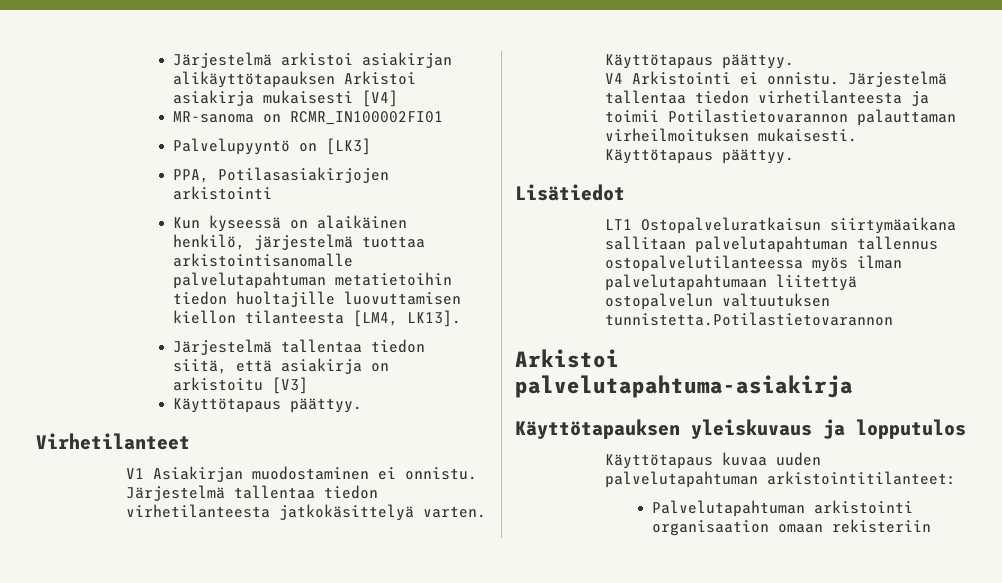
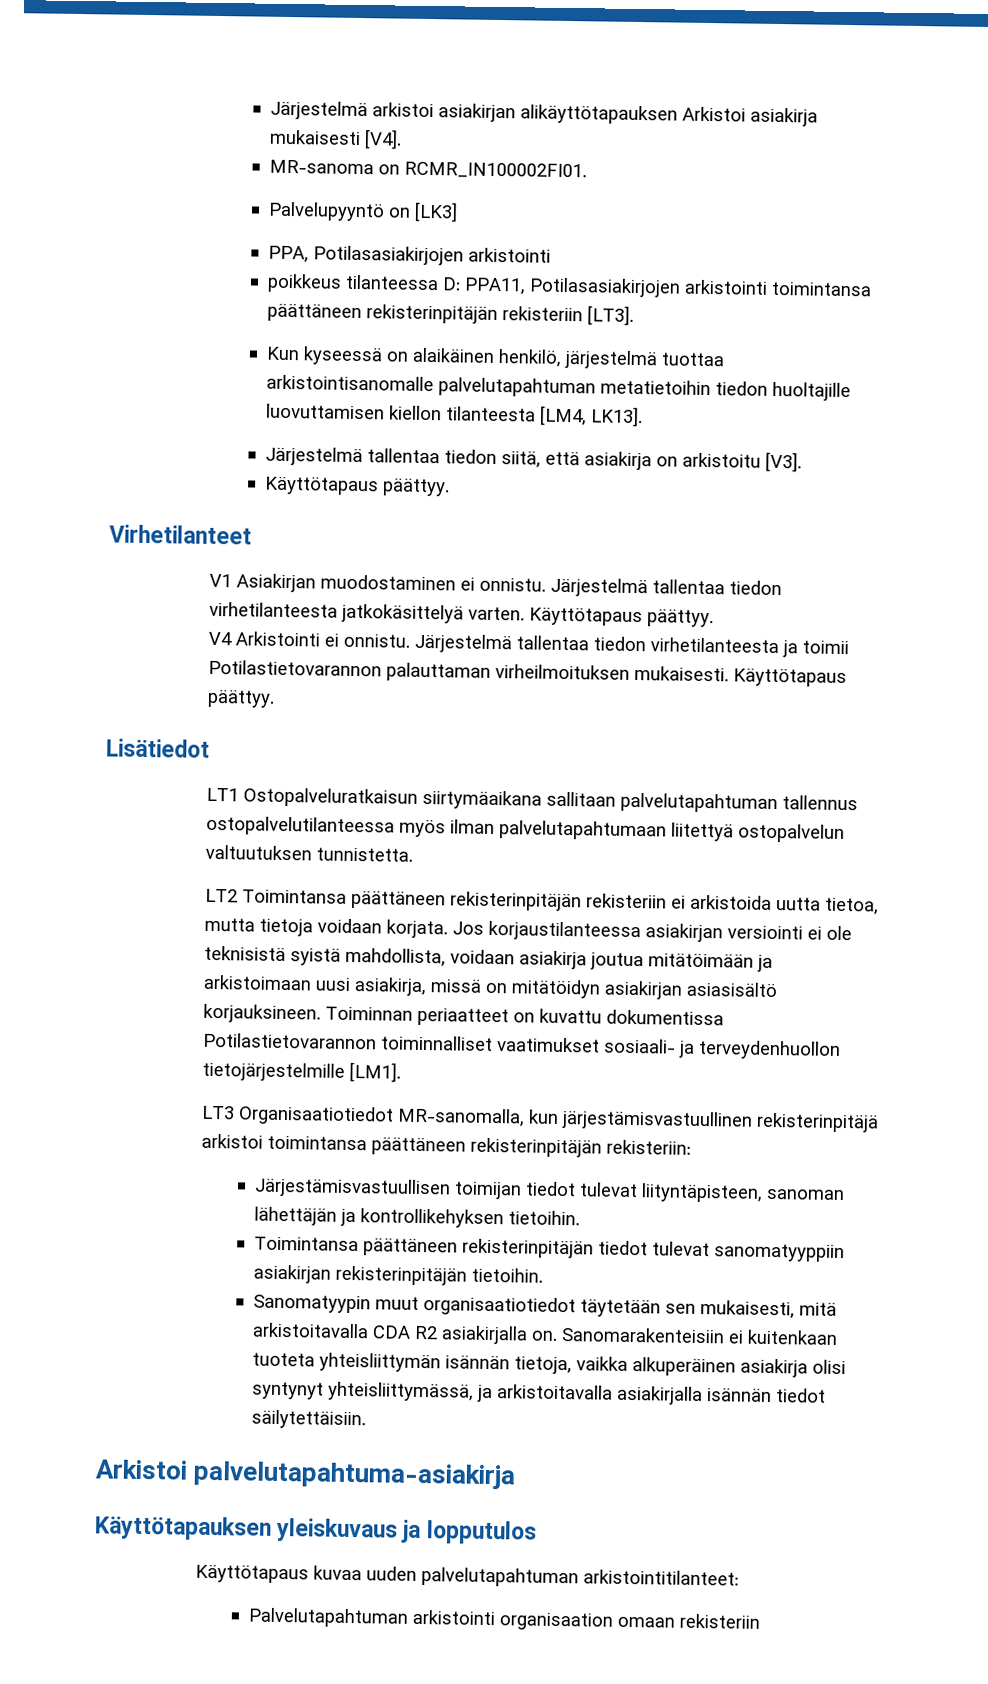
- Järjestelmä arkistoi asiakirjan alikäyttötapauksen Arkistoi asiakirja mukaisesti [V4]
+ Järjestelmä arkistoi asiakirjan alikäyttötapauksen Arkistoi asiakirja mukaisesti [V4].
- MR-sanoma on RCMR_IN100002FI01
+ MR-sanoma on RCMR_IN100002FI01.
+ poikkeus tilanteessa D: PPA11, Potilasasiakirjojen arkistointi toimintansa päättäneen rekisterinpitäjän rekisteriin [LT3].
- Järjestelmä tallentaa tiedon siitä, että asiakirja on arkistoitu [V3]
+ Järjestelmä tallentaa tiedon siitä, että asiakirja on arkistoitu [V3].
- LT1 Ostopalveluratkaisun siirtymäaikana sallitaan palvelutapahtuman tallennus ostopalvelutilanteessa myös ilman palvelutapahtumaan liitettyä ostopalvelun valtuutuksen tunnistetta.Potilastietovarannon
+ LT1 Ostopalveluratkaisun siirtymäaikana sallitaan palvelutapahtuman tallennus ostopalvelutilanteessa myös ilman palvelutapahtumaan liitettyä ostopalvelun valtuutuksen tunnistetta.
+ LT2 Toimintansa päättäneen rekisterinpitäjän rekisteriin ei arkistoida uutta tietoa, mutta tietoja voidaan korjata. Jos korjaustilanteessa asiakirjan versiointi ei ole teknisistä syistä mahdollista, voidaan asiakirja joutua mitätöimään ja arkistoimaan uusi asiakirja, missä on mitätöidyn asiakirjan asiasisältö korjauksineen. Toiminnan periaatteet on kuvattu dokumentissa Potilastietovarannon toiminnalliset vaatimukset sosiaali- ja terveydenhuollon tietojärjestelmille [LM1].
+ LT3 Organisaatiotiedot MR-sanomalla, kun järjestämisvastuullinen rekisterinpitäjä arkistoi toimintansa päättäneen rekisterinpitäjän rekisteriin:
+ Järjestämisvastuullisen toimijan tiedot tulevat liityntäpisteen, sanoman lähettäjän ja kontrollikehyksen tietoihin.
+ Toimintansa päättäneen rekisterinpitäjän tiedot tulevat sanomatyyppiin asiakirjan rekisterinpitäjän tietoihin.
+ Sanomatyypin muut organisaatiotiedot täytetään sen mukaisesti, mitä arkistoitavalla CDA R2 asiakirjalla on. Sanomarakenteisiin ei kuitenkaan tuoteta yhteisliittymän isännän tietoja, vaikka alkuperäinen asiakirja olisi syntynyt yhteisliittymässä, ja arkistoitavalla asiakirjalla isännän tiedot säilytettäisiin.

